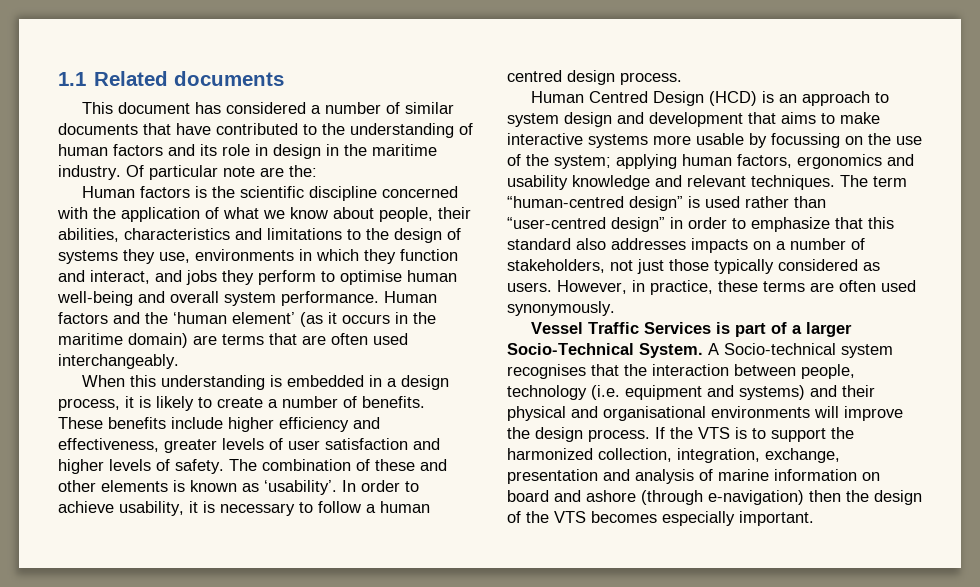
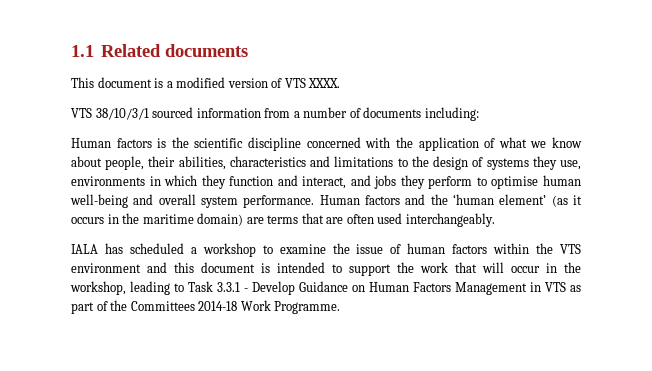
- This document has considered a number of similar documents that have contributed to the understanding of human factors and its role in design in the maritime industry. Of particular note are the:
+ This document is a modified version of VTS XXXX.
+ VTS 38/10/3/1 sourced information from a number of documents including:
- When this understanding is embedded in a design process, it is likely to create a number of benefits. These benefits include higher efficiency and effectiveness, greater levels of user satisfaction and higher levels of safety. The combination of these and other elements is known as ‘usability’. In order to achieve usability, it is necessary to follow a human centred design process.
- Human Centred Design (HCD) is an approach to system design and development that aims to make interactive systems more usable by focussing on the use of the system; applying human factors, ergonomics and usability knowledge and relevant techniques. The term “human-centred design” is used rather than “user-centred design” in order to emphasize that this standard also addresses impacts on a number of stakeholders, not just those typically considered as users. However, in practice, these terms are often used synonymously.
- Vessel Traffic Services is part of a larger Socio-Technical System. A Socio-technical system recognises that the interaction between people, technology (i.e. equipment and systems) and their physical and organisational environments will improve the design process. If the VTS is to support the harmonized collection, integration, exchange, presentation and analysis of marine information on board and ashore (through e-navigation) then the design of the VTS becomes especially important.
+ IALA has scheduled a workshop to examine the issue of human factors within the VTS environment and this document is intended to support the work that will occur in the workshop, leading to Task 3.3.1 - Develop Guidance on Human Factors Management in VTS as part of the Committees 2014-18 Work Programme.

